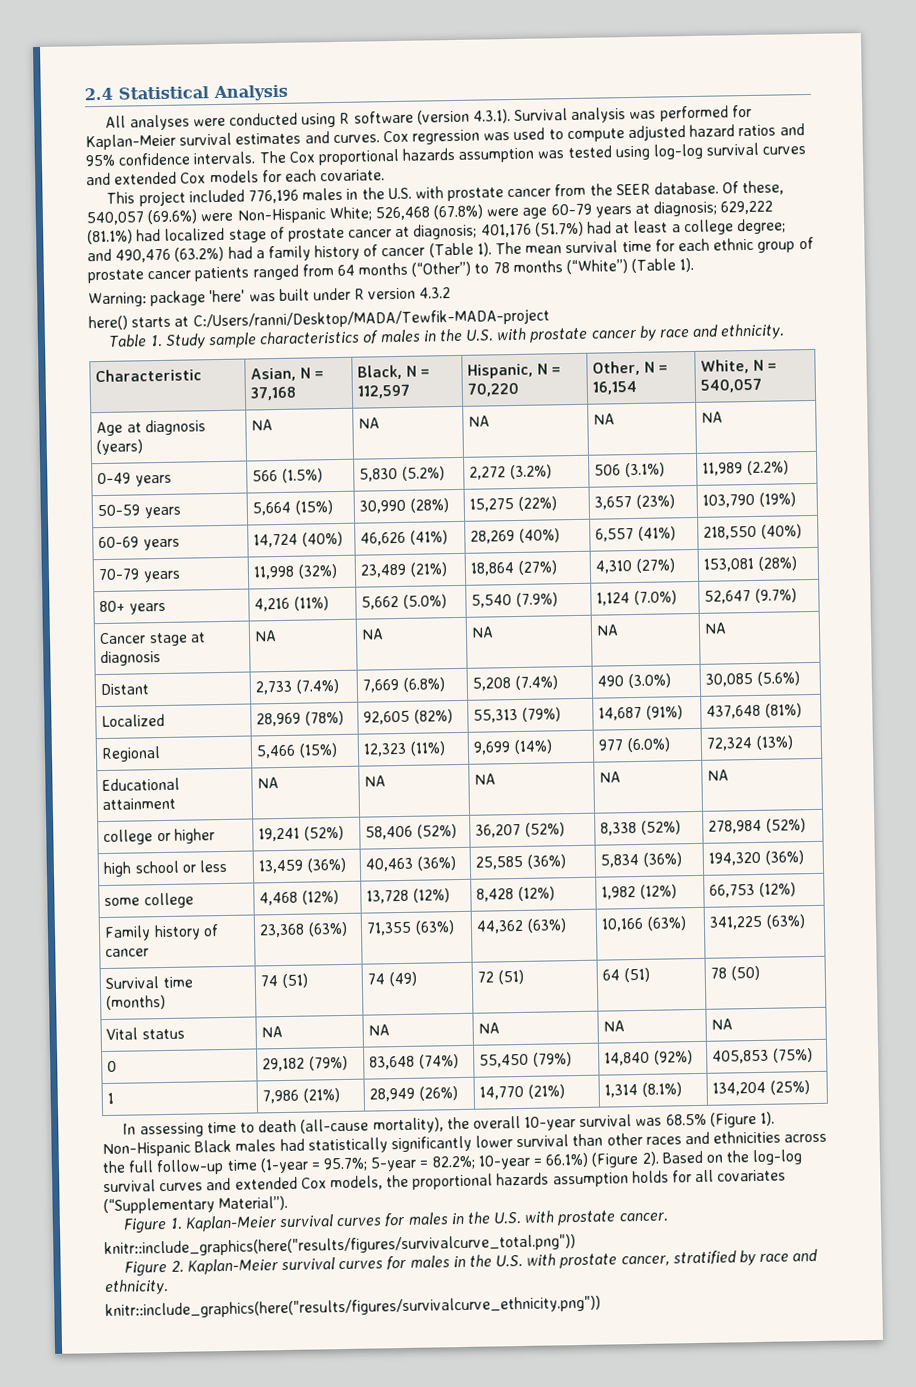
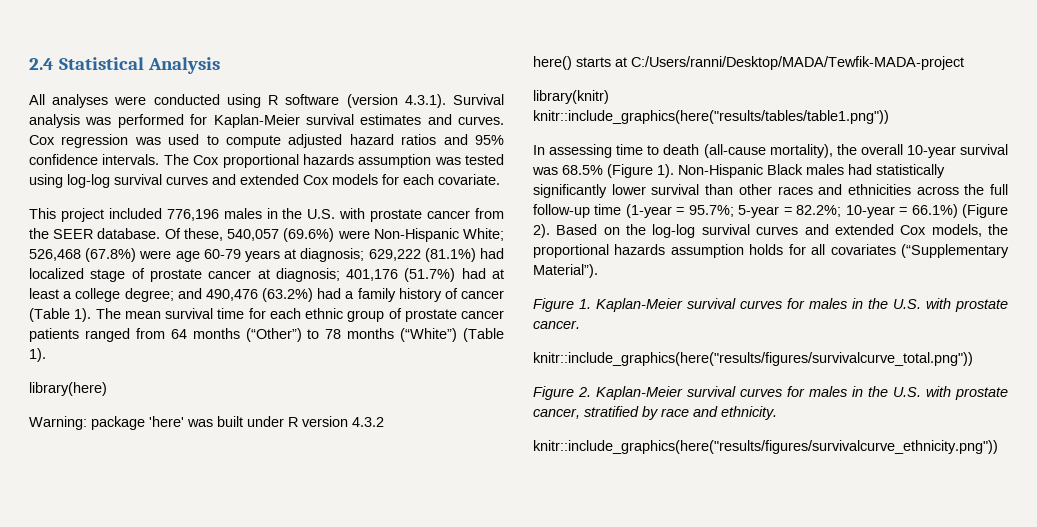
+ library(here)
- Table 1. Study sample characteristics of males in the U.S. with prostate cancer by race and ethnicity.
- Characteristic | Asian, N = 37,168 | Black, N = 112,597 | Hispanic, N = 70,220 | Other, N = 16,154 | White, N = 540,057
- Age at diagnosis (years) | NA | NA | NA | NA | NA
- 0-49 years | 566 (1.5%) | 5,830 (5.2%) | 2,272 (3.2%) | 506 (3.1%) | 11,989 (2.2%)
- 50-59 years | 5,664 (15%) | 30,990 (28%) | 15,275 (22%) | 3,657 (23%) | 103,790 (19%)
- 60-69 years | 14,724 (40%) | 46,626 (41%) | 28,269 (40%) | 6,557 (41%) | 218,550 (40%)
- 70-79 years | 11,998 (32%) | 23,489 (21%) | 18,864 (27%) | 4,310 (27%) | 153,081 (28%)
- 80+ years | 4,216 (11%) | 5,662 (5.0%) | 5,540 (7.9%) | 1,124 (7.0%) | 52,647 (9.7%)
- Cancer stage at diagnosis | NA | NA | NA | NA | NA
- Distant | 2,733 (7.4%) | 7,669 (6.8%) | 5,208 (7.4%) | 490 (3.0%) | 30,085 (5.6%)
- Localized | 28,969 (78%) | 92,605 (82%) | 55,313 (79%) | 14,687 (91%) | 437,648 (81%)
- Regional | 5,466 (15%) | 12,323 (11%) | 9,699 (14%) | 977 (6.0%) | 72,324 (13%)
- Educational attainment | NA | NA | NA | NA | NA
- college or higher | 19,241 (52%) | 58,406 (52%) | 36,207 (52%) | 8,338 (52%) | 278,984 (52%)
- high school or less | 13,459 (36%) | 40,463 (36%) | 25,585 (36%) | 5,834 (36%) | 194,320 (36%)
- some college | 4,468 (12%) | 13,728 (12%) | 8,428 (12%) | 1,982 (12%) | 66,753 (12%)
- Family history of cancer | 23,368 (63%) | 71,355 (63%) | 44,362 (63%) | 10,166 (63%) | 341,225 (63%)
- Survival time (months) | 74 (51) | 74 (49) | 72 (51) | 64 (51) | 78 (50)
- Vital status | NA | NA | NA | NA | NA
- 0 | 29,182 (79%) | 83,648 (74%) | 55,450 (79%) | 14,840 (92%) | 405,853 (75%)
- 1 | 7,986 (21%) | 28,949 (26%) | 14,770 (21%) | 1,314 (8.1%) | 134,204 (25%)
+ library(knitr)
+ knitr::include_graphics(here("results/tables/table1.png"))

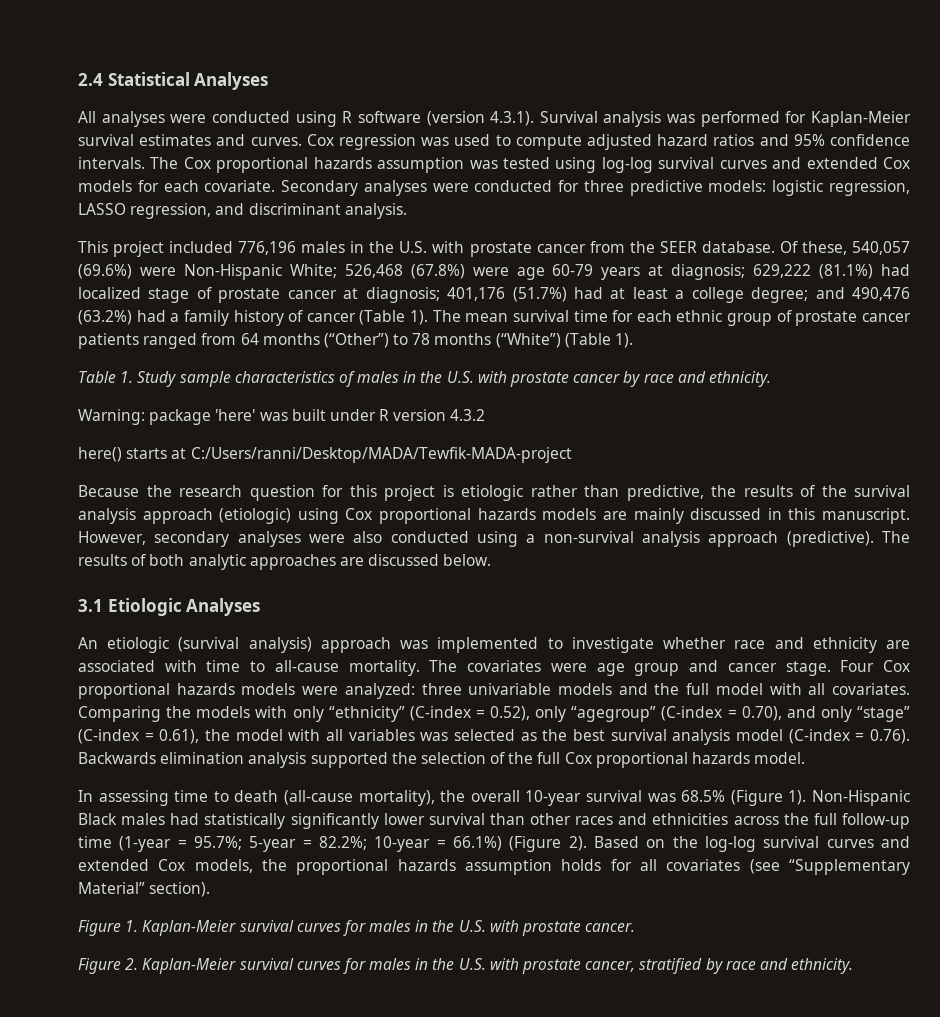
- 2.4 Statistical Analysis
+ 2.4 Statistical Analyses
+ Secondary analyses were conducted for three predictive models: logistic regression, LASSO regression, and discriminant analysis.
- library(here)
+ Table 1. Study sample characteristics of males in the U.S. with prostate cancer by race and ethnicity.
- library(knitr)
- knitr::include_graphics(here("results/tables/table1.png"))
+ Because the research question for this project is etiologic rather than predictive, the results of the survival analysis approach (etiologic) using Cox proportional hazards models are mainly discussed in this manuscript. However, secondary analyses were also conducted using a non-survival analysis approach (predictive). The results of both analytic approaches are discussed below.
+ 3.1 Etiologic Analyses
+ An etiologic (survival analysis) approach was implemented to investigate whether race and ethnicity are associated with time to all-cause mortality. The covariates were age group and cancer stage. Four Cox proportional hazards models were analyzed: three univariable models and the full model with all covariates. Comparing the models with only “ethnicity” (C-index = 0.52), only “agegroup” (C-index = 0.70), and only “stage” (C-index = 0.61), the model with all variables was selected as the best survival analysis model (C-index = 0.76). Backwards elimination analysis supported the selection of the full Cox proportional hazards model.
- Based on the log-log survival curves and extended Cox models, the proportional hazards assumption holds for all covariates (“Supplementary Material”).
+ Based on the log-log survival curves and extended Cox models, the proportional hazards assumption holds for all covariates (see “Supplementary Material” section).
- knitr::include_graphics(here("results/figures/survivalcurve_total.png"))
- knitr::include_graphics(here("results/figures/survivalcurve_ethnicity.png"))

